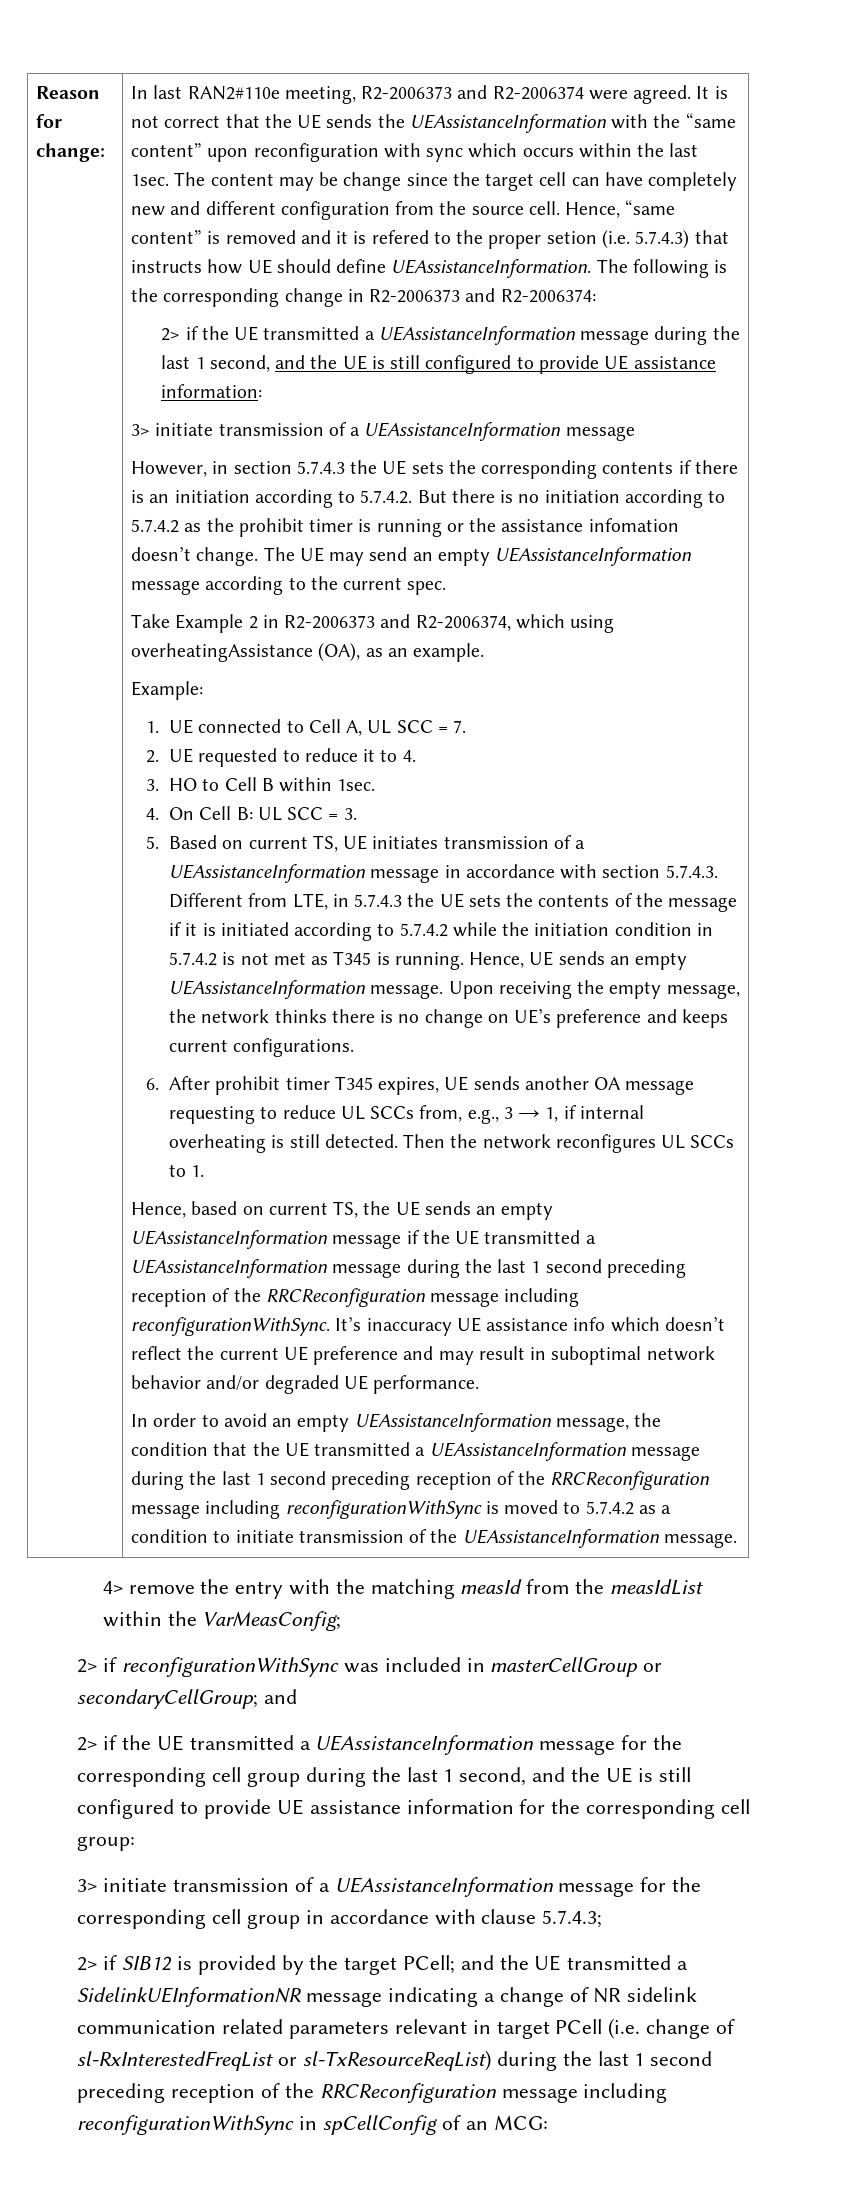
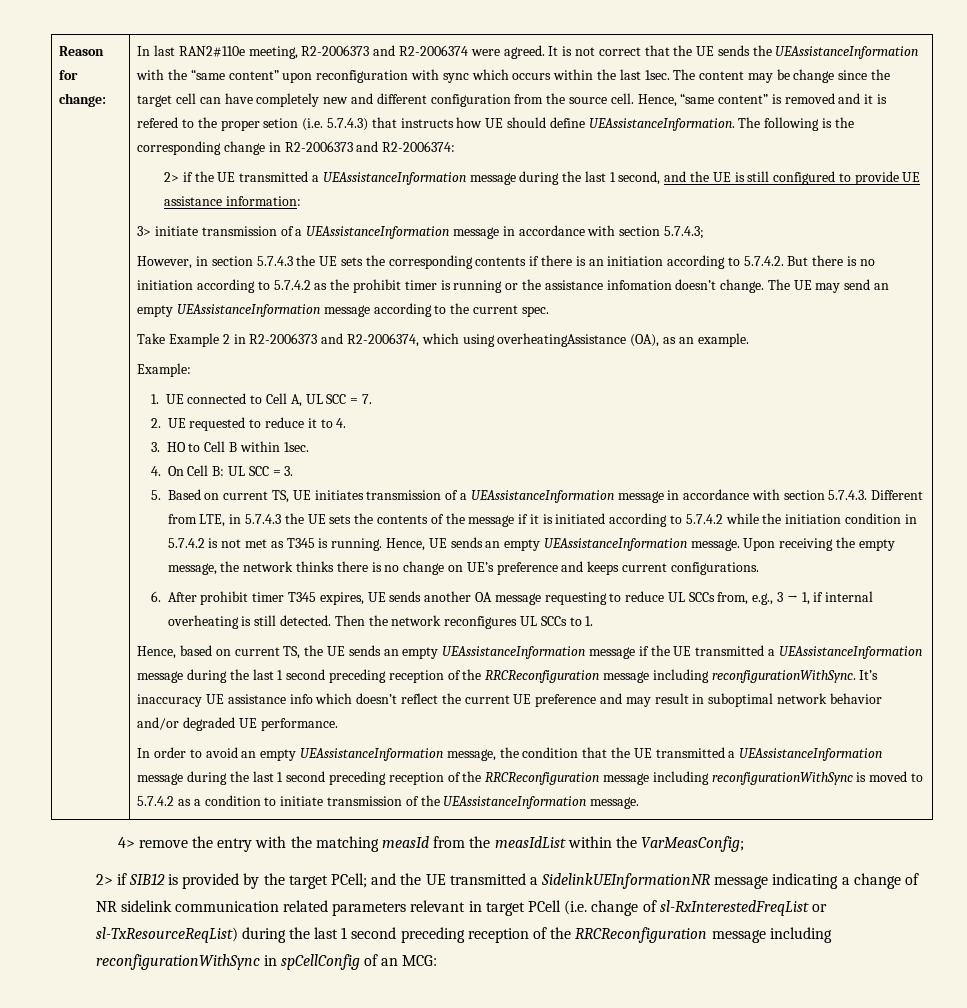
  2> if the UE transmitted a UEAssistanceInformation message during the last 1 second, and the UE is still configured to provide UE assistance information:
- 3> initiate transmission of a UEAssistanceInformation message
+ 3> initiate transmission of a UEAssistanceInformation message in accordance with section 5.7.4.3;
- 2> if reconfigurationWithSync was included in masterCellGroup or secondaryCellGroup; and
- 2> if the UE transmitted a UEAssistanceInformation message for the corresponding cell group during the last 1 second, and the UE is still configured to provide UE assistance information for the corresponding cell group:
- 3> initiate transmission of a UEAssistanceInformation message for the corresponding cell group in accordance with clause 5.7.4.3;

